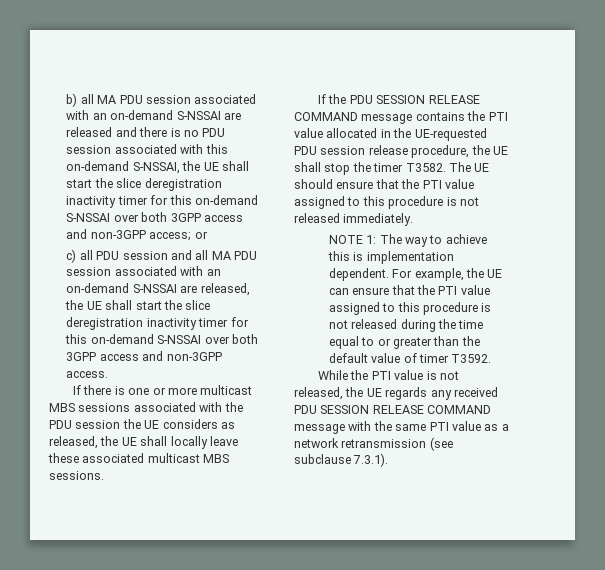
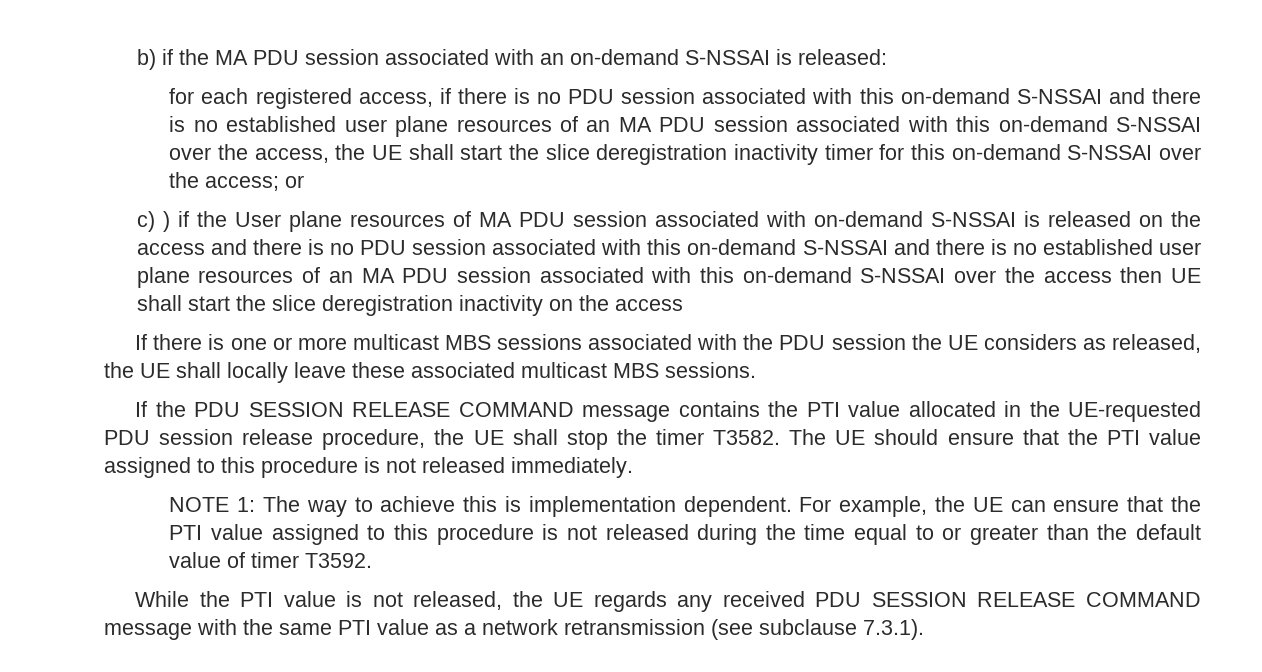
- b) all MA PDU session associated with an on-demand S-NSSAI are released and there is no PDU session associated with this on-demand S-NSSAI, the UE shall start the slice deregistration inactivity timer for this on-demand S-NSSAI over both 3GPP access and non-3GPP access; or
- c) all PDU session and all MA PDU session associated with an on-demand S-NSSAI are released, the UE shall start the slice deregistration inactivity timer for this on-demand S-NSSAI over both 3GPP access and non-3GPP access.
+ b) if the MA PDU session associated with an on-demand S-NSSAI is released:
+ for each registered access, if there is no PDU session associated with this on-demand S-NSSAI and there is no established user plane resources of an MA PDU session associated with this on-demand S-NSSAI over the access, the UE shall start the slice deregistration inactivity timer for this on-demand S-NSSAI over the access; or
+ c) ) if the User plane resources of MA PDU session associated with on-demand S-NSSAI is released on the access and there is no PDU session associated with this on-demand S-NSSAI and there is no established user plane resources of an MA PDU session associated with this on-demand S-NSSAI over the access then UE shall start the slice deregistration inactivity on the access

